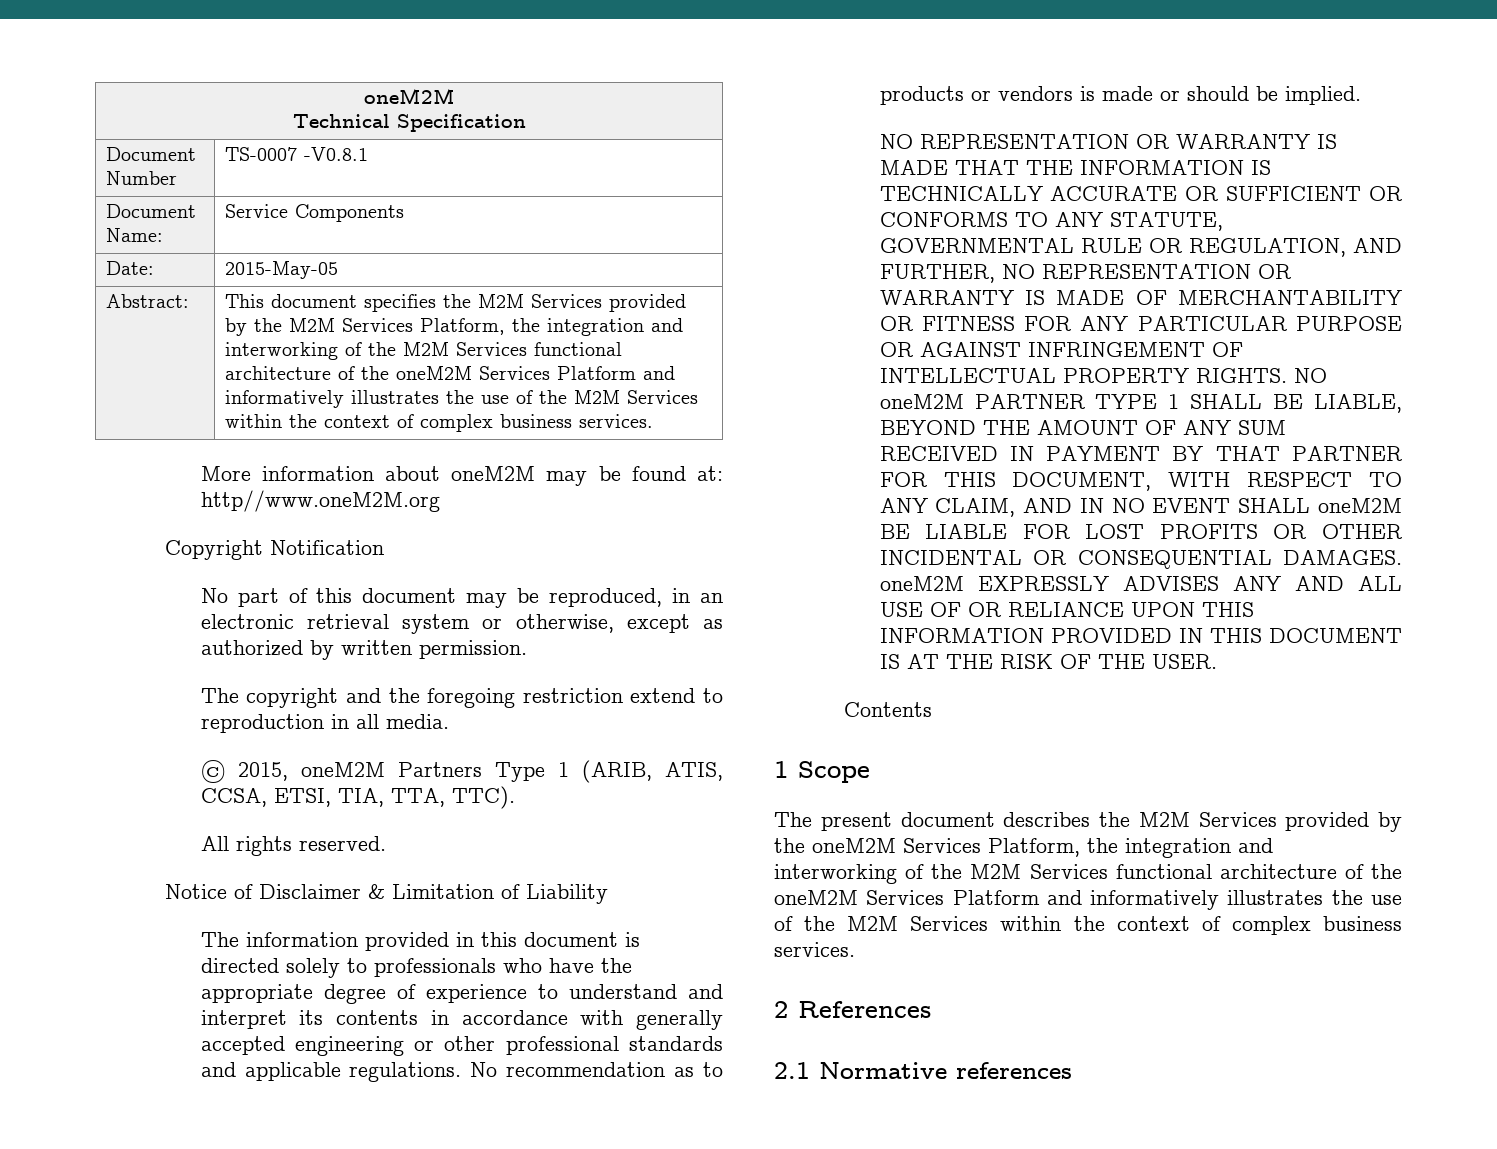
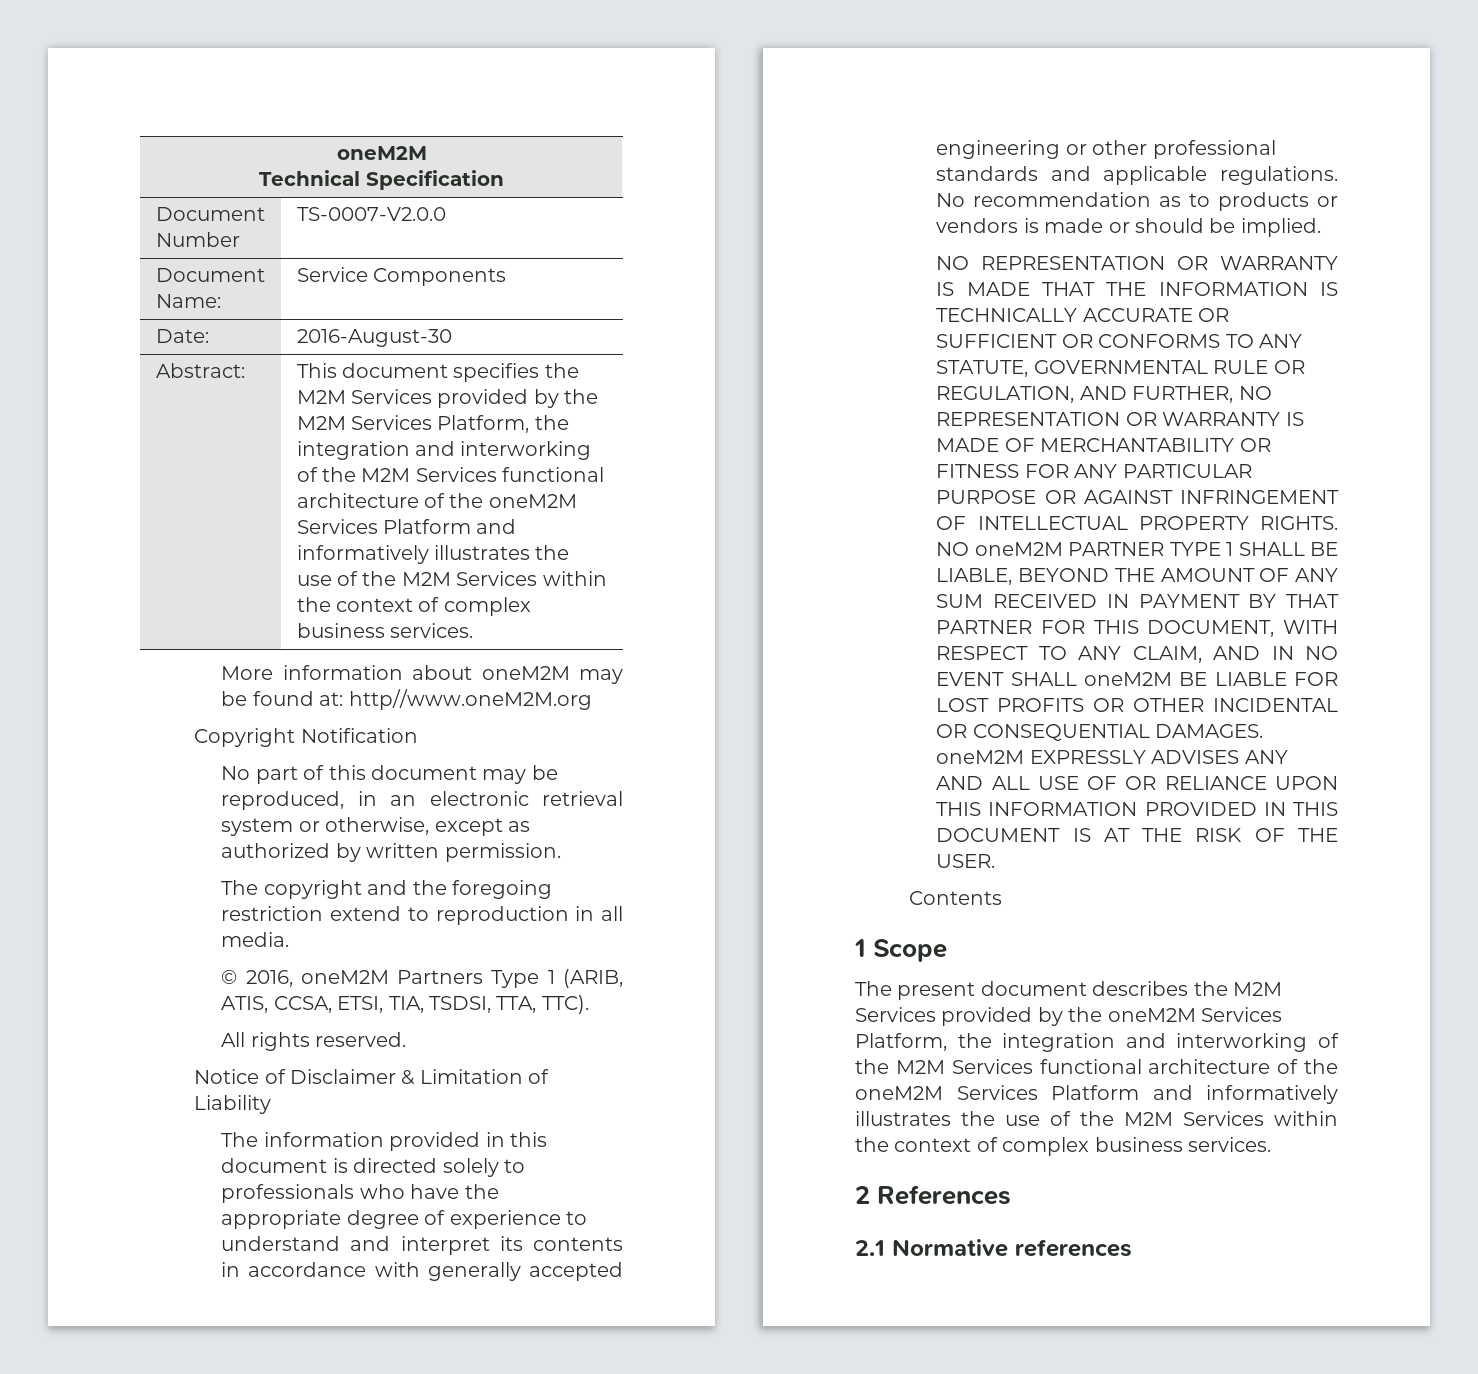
- Document Number | TS-0007 -V0.8.1
+ Document Number | TS-0007-V2.0.0
- Date: | 2015-May-05
+ Date: | 2016-August-30
- © 2015, oneM2M Partners Type 1 (ARIB, ATIS, CCSA, ETSI, TIA, TTA, TTC).
+ © 2016, oneM2M Partners Type 1 (ARIB, ATIS, CCSA, ETSI, TIA, TSDSI, TTA, TTC).

